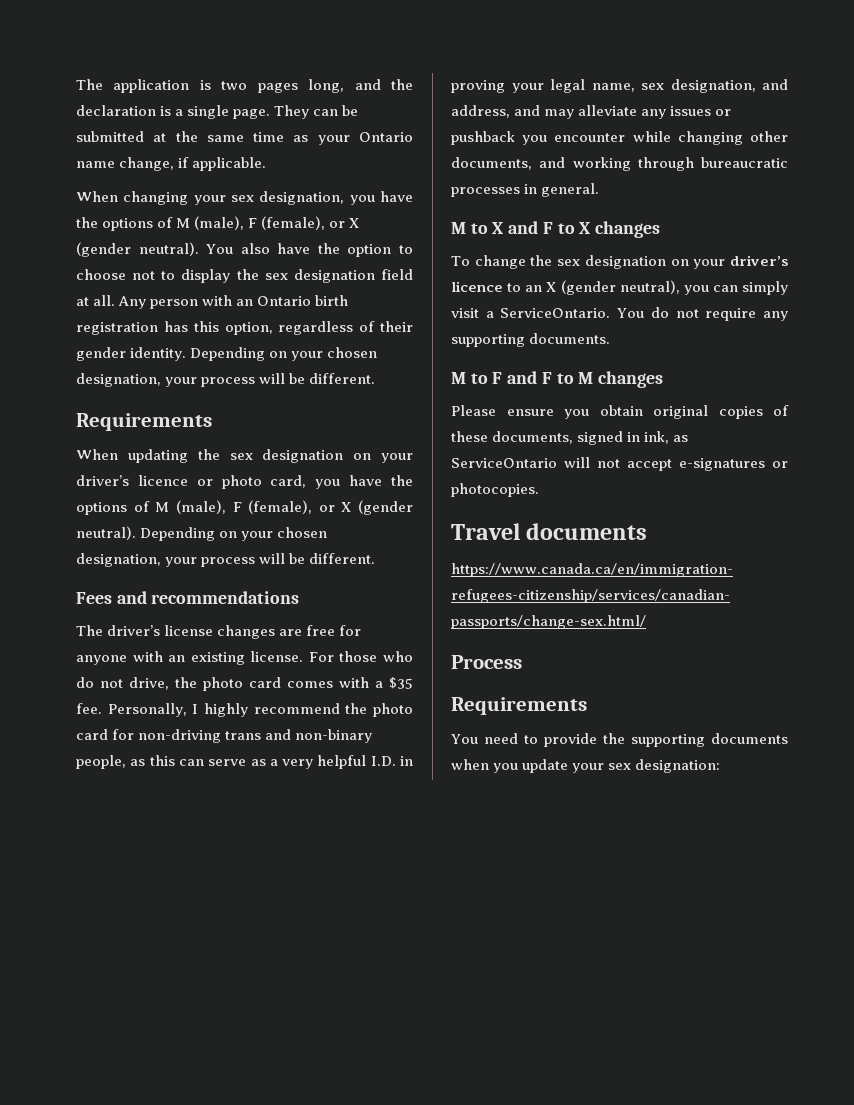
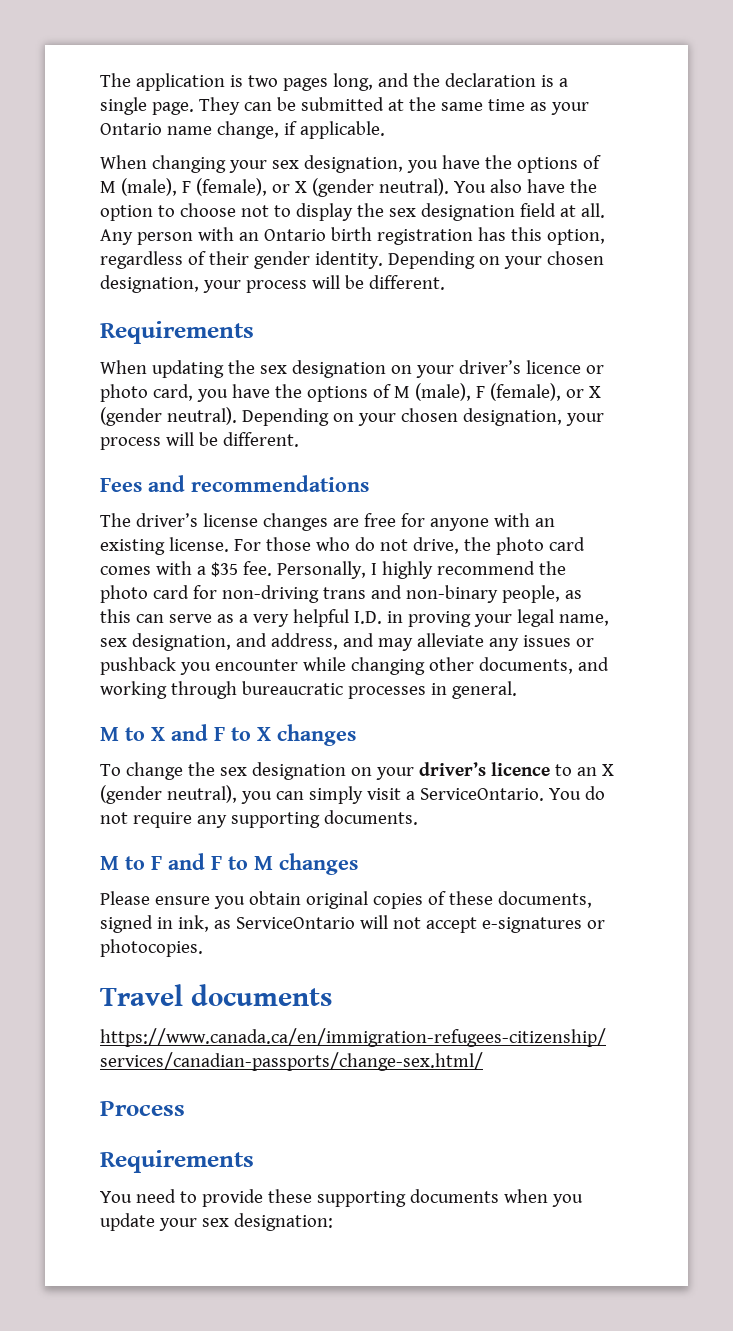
- You need to provide the supporting documents when you update your sex designation:
+ You need to provide these supporting documents when you update your sex designation:

